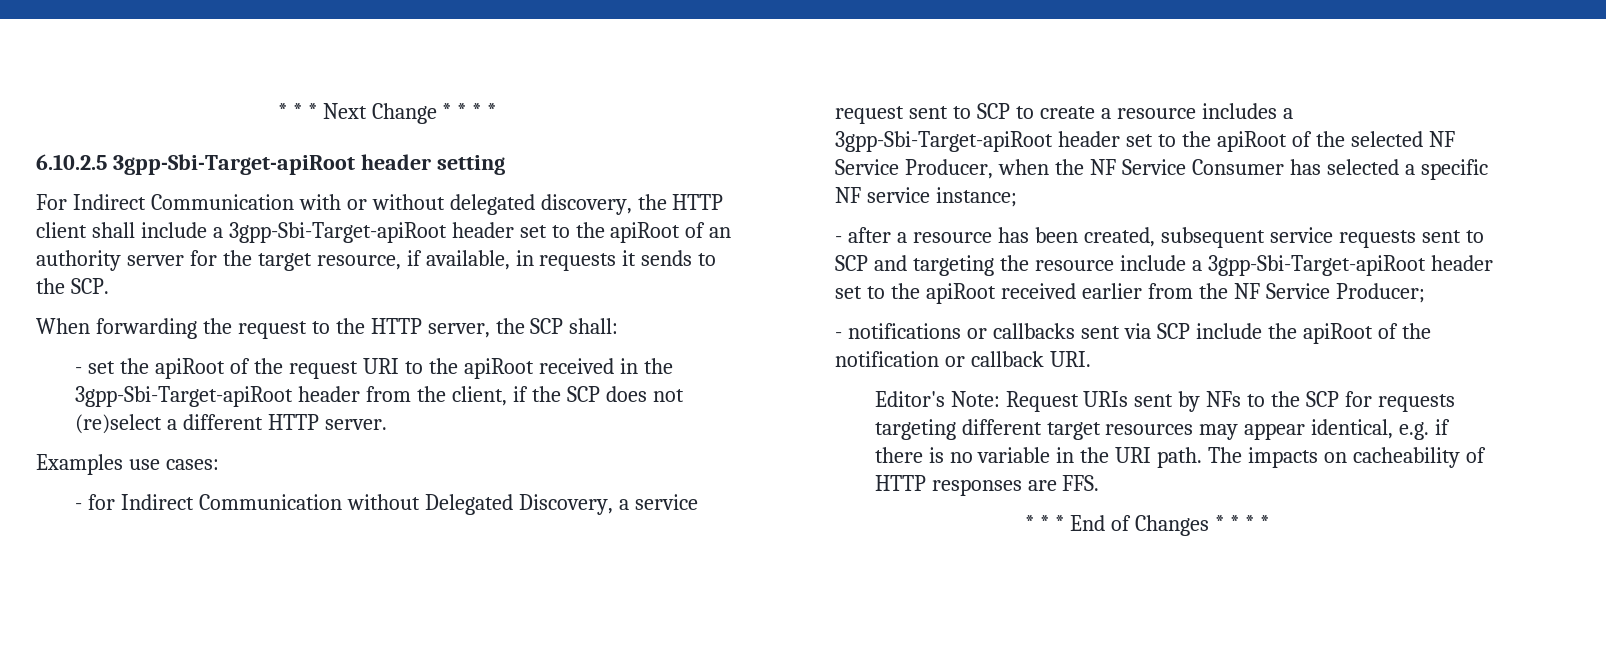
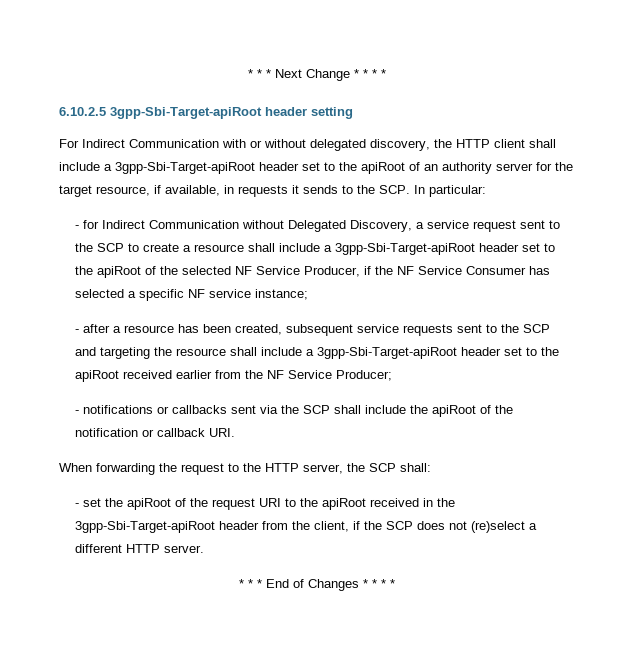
- For Indirect Communication with or without delegated discovery, the HTTP client shall include a 3gpp-Sbi-Target-apiRoot header set to the apiRoot of an authority server for the target resource, if available, in requests it sends to the SCP.
+ For Indirect Communication with or without delegated discovery, the HTTP client shall include a 3gpp-Sbi-Target-apiRoot header set to the apiRoot of an authority server for the target resource, if available, in requests it sends to the SCP. In particular:
+ - for Indirect Communication without Delegated Discovery, a service request sent to the SCP to create a resource shall include a 3gpp-Sbi-Target-apiRoot header set to the apiRoot of the selected NF Service Producer, if the NF Service Consumer has selected a specific NF service instance;
+ - after a resource has been created, subsequent service requests sent to the SCP and targeting the resource shall include a 3gpp-Sbi-Target-apiRoot header set to the apiRoot received earlier from the NF Service Producer;
+ - notifications or callbacks sent via the SCP shall include the apiRoot of the notification or callback URI.
- Examples use cases:
- - for Indirect Communication without Delegated Discovery, a service request sent to SCP to create a resource includes a 3gpp-Sbi-Target-apiRoot header set to the apiRoot of the selected NF Service Producer, when the NF Service Consumer has selected a specific NF service instance;
- - after a resource has been created, subsequent service requests sent to SCP and targeting the resource include a 3gpp-Sbi-Target-apiRoot header set to the apiRoot received earlier from the NF Service Producer;
- - notifications or callbacks sent via SCP include the apiRoot of the notification or callback URI.
- Editor's Note: Request URIs sent by NFs to the SCP for requests targeting different target resources may appear identical, e.g. if there is no variable in the URI path. The impacts on cacheability of HTTP responses are FFS.

